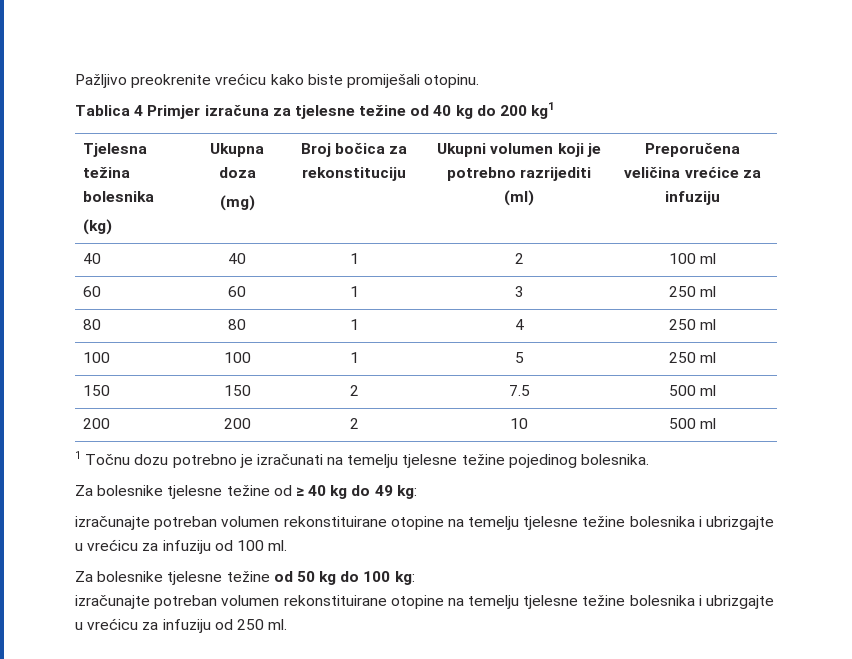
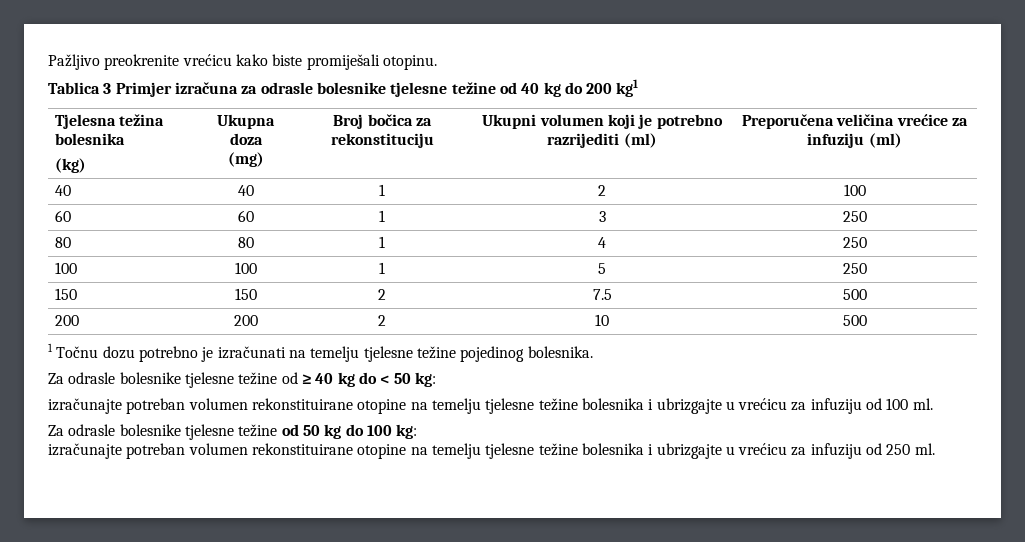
- Tablica 4 Primjer izračuna za tjelesne težine od 40 kg do 200 kg1
+ Tablica 3 Primjer izračuna za odrasle bolesnike tjelesne težine od 40 kg do 200 kg1
  Tjelesna težina bolesnika
  (kg) | Ukupna doza
- (mg) | Broj bočica za rekonstituciju | Ukupni volumen koji je potrebno razrijediti (ml) | Preporučena veličina vrećice za infuziju
+ (mg) | Broj bočica za rekonstituciju | Ukupni volumen koji je potrebno razrijediti (ml) | Preporučena veličina vrećice za infuziju (ml)
- 40 | 40 | 1 | 2 | 100 ml
+ 40 | 40 | 1 | 2 | 100
- 60 | 60 | 1 | 3 | 250 ml
+ 60 | 60 | 1 | 3 | 250
- 80 | 80 | 1 | 4 | 250 ml
+ 80 | 80 | 1 | 4 | 250
- 100 | 100 | 1 | 5 | 250 ml
+ 100 | 100 | 1 | 5 | 250
- 150 | 150 | 2 | 7.5 | 500 ml
+ 150 | 150 | 2 | 7.5 | 500
- 200 | 200 | 2 | 10 | 500 ml
+ 200 | 200 | 2 | 10 | 500
- Za bolesnike tjelesne težine od ≥ 40 kg do 49 kg:
+ Za odrasle bolesnike tjelesne težine od ≥ 40 kg do < 50 kg:
- Za bolesnike tjelesne težine od 50 kg do 100 kg:
+ Za odrasle bolesnike tjelesne težine od 50 kg do 100 kg:

